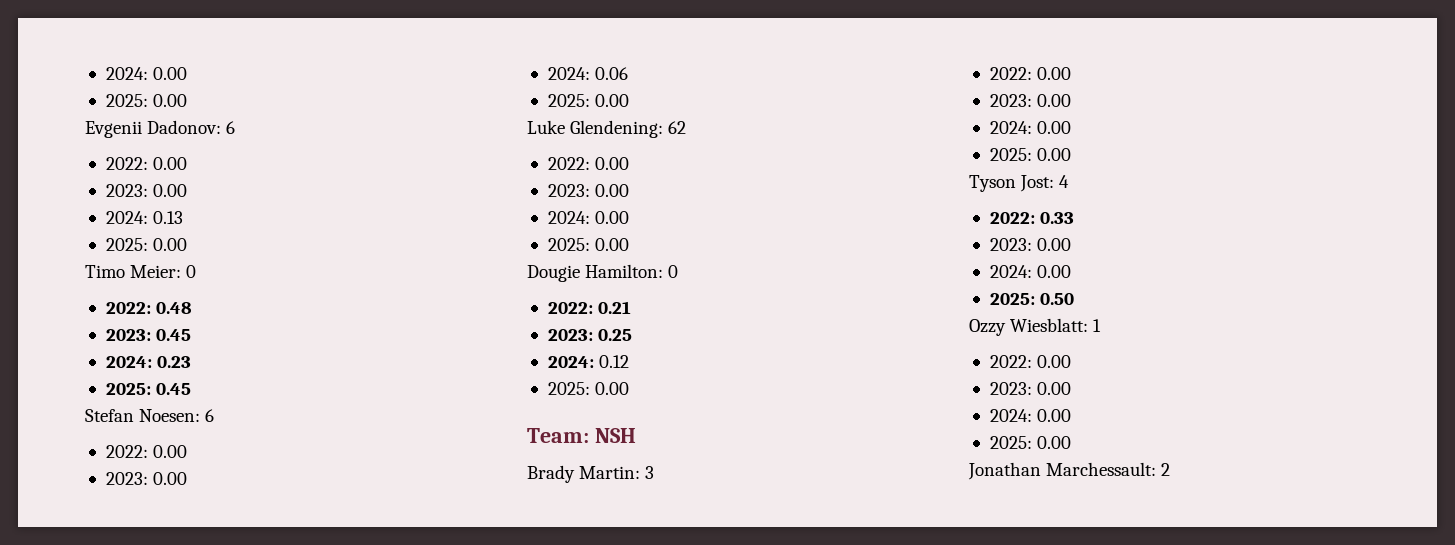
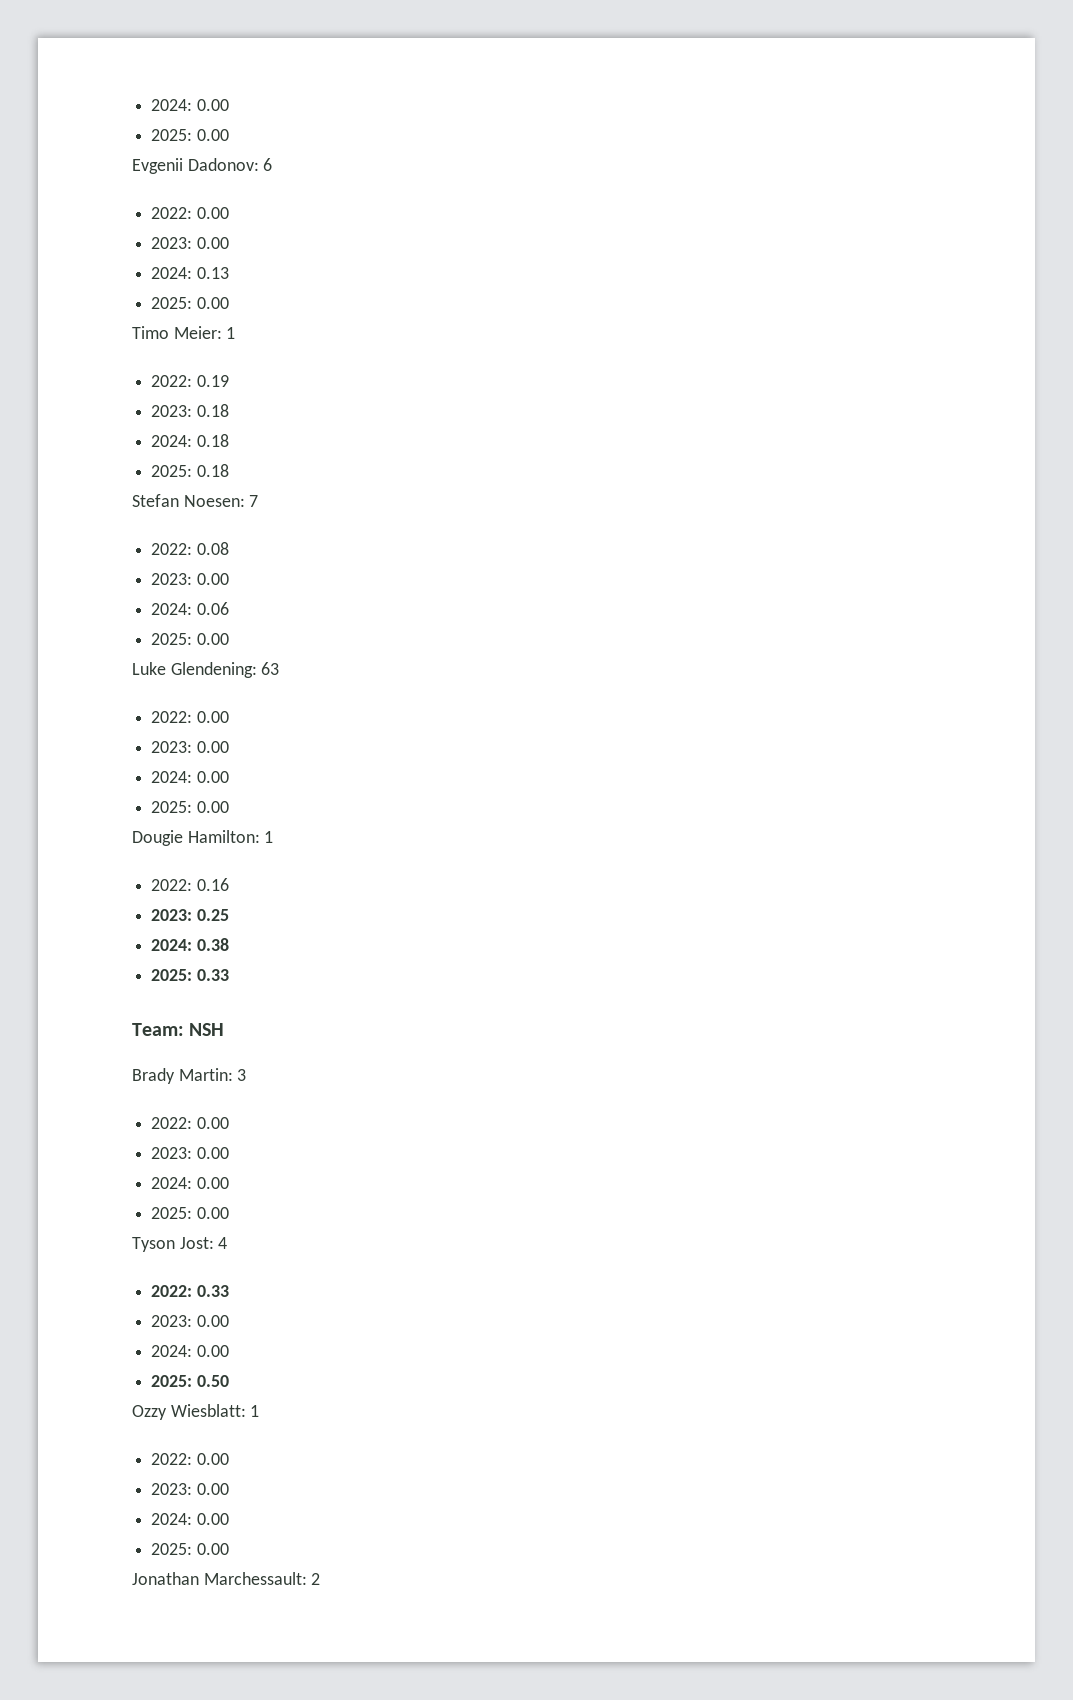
- Timo Meier: 0
- 2022: 0.48
- 2023: 0.45
- 2024: 0.23
- 2025: 0.45
+ Timo Meier: 1
+ 2022: 0.19
+ 2023: 0.18
+ 2024: 0.18
+ 2025: 0.18
- Stefan Noesen: 6
- 2022: 0.00
+ Stefan Noesen: 7
+ 2022: 0.08
- Luke Glendening: 62
+ Luke Glendening: 63
- Dougie Hamilton: 0
- 2022: 0.21
+ Dougie Hamilton: 1
+ 2022: 0.16
- 2024: 0.12
- 2025: 0.00
+ 2024: 0.38
+ 2025: 0.33

